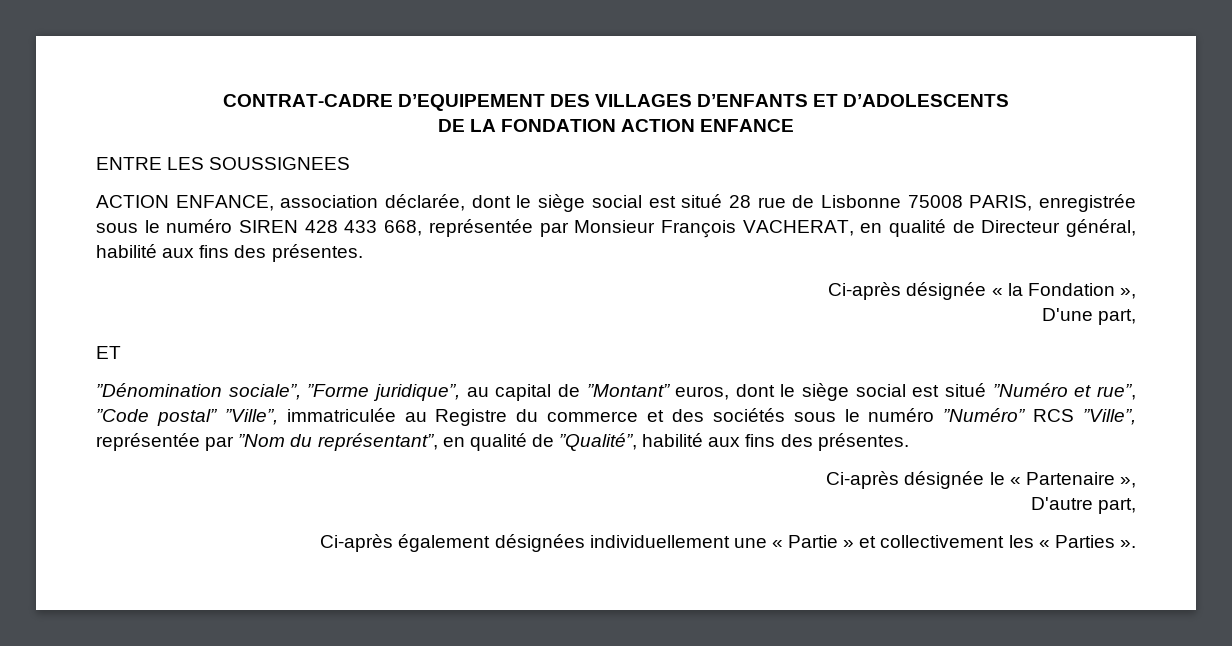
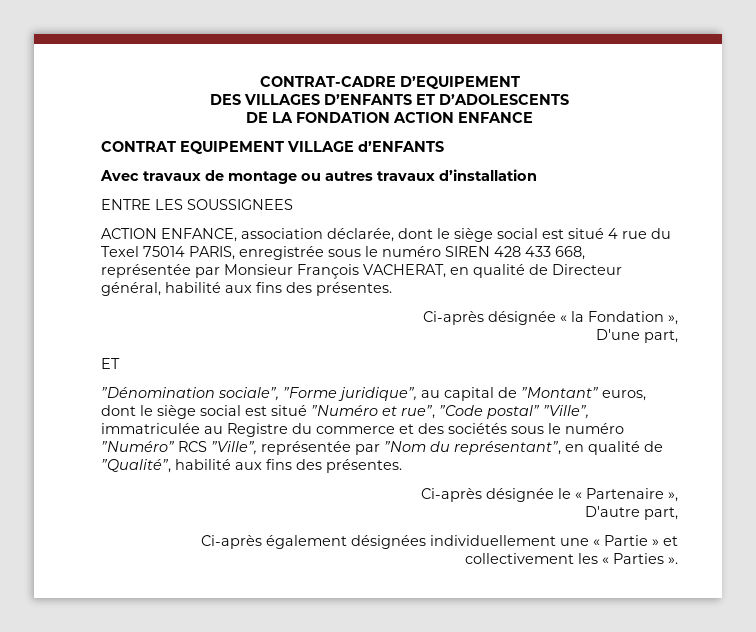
- CONTRAT-CADRE D’EQUIPEMENT DES VILLAGES D’ENFANTS ET D’ADOLESCENTS
+ CONTRAT-CADRE D’EQUIPEMENT
+ DES VILLAGES D’ENFANTS ET D’ADOLESCENTS
+ CONTRAT EQUIPEMENT VILLAGE d’ENFANTS
+ Avec travaux de montage ou autres travaux d’installation
- ACTION ENFANCE, association déclarée, dont le siège social est situé 28 rue de Lisbonne 75008 PARIS, enregistrée sous le numéro SIREN 428 433 668, représentée par Monsieur François VACHERAT, en qualité de Directeur général, habilité aux fins des présentes.
+ ACTION ENFANCE, association déclarée, dont le siège social est situé 4 rue du Texel 75014 PARIS, enregistrée sous le numéro SIREN 428 433 668, représentée par Monsieur François VACHERAT, en qualité de Directeur général, habilité aux fins des présentes.

